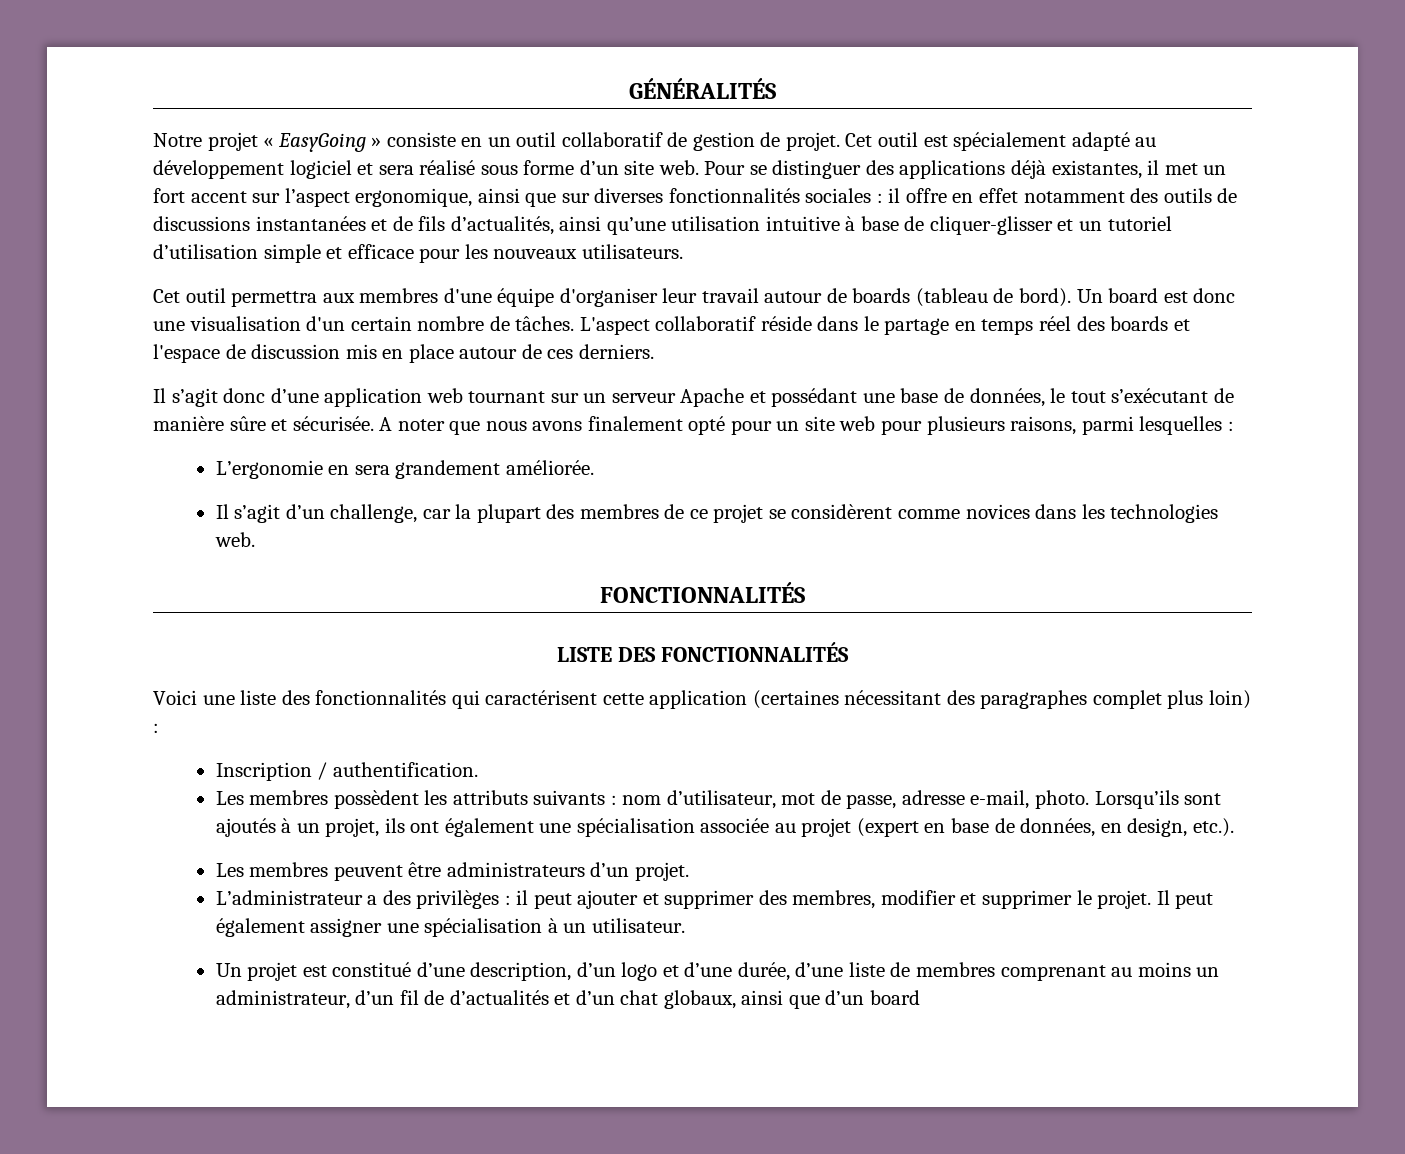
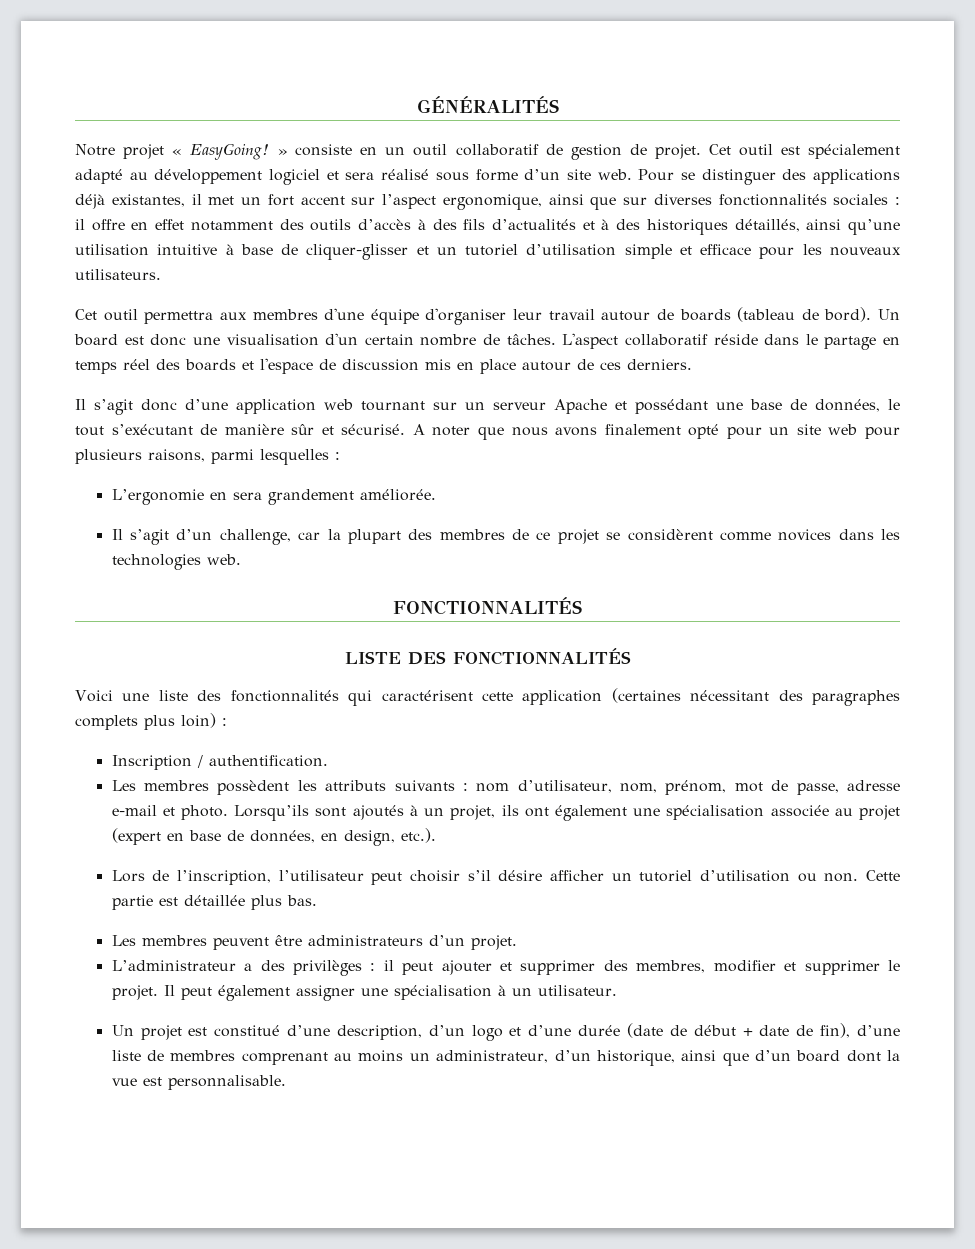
- Notre projet « EasyGoing » consiste en un outil collaboratif de gestion de projet.
+ Notre projet « EasyGoing! » consiste en un outil collaboratif de gestion de projet.
- Pour se distinguer des applications déjà existantes, il met un fort accent sur l’aspect ergonomique, ainsi que sur diverses fonctionnalités sociales : il offre en effet notamment des outils de discussions instantanées et de fils d’actualités, ainsi qu’une utilisation intuitive à base de cliquer-glisser et un tutoriel d’utilisation simple et efficace pour les nouveaux utilisateurs.
+ Pour se distinguer des applications déjà existantes, il met un fort accent sur l’aspect ergonomique, ainsi que sur diverses fonctionnalités sociales : il offre en effet notamment des outils d’accès à des fils d’actualités et à des historiques détaillés, ainsi qu’une utilisation intuitive à base de cliquer-glisser et un tutoriel d’utilisation simple et efficace pour les nouveaux utilisateurs.
- Il s’agit donc d’une application web tournant sur un serveur Apache et possédant une base de données, le tout s’exécutant de manière sûre et sécurisée.
+ Il s’agit donc d’une application web tournant sur un serveur Apache et possédant une base de données, le tout s’exécutant de manière sûr et sécurisé.
- Voici une liste des fonctionnalités qui caractérisent cette application (certaines nécessitant des paragraphes complet plus loin) :
+ Voici une liste des fonctionnalités qui caractérisent cette application (certaines nécessitant des paragraphes complets plus loin) :
- Les membres possèdent les attributs suivants : nom d’utilisateur, mot de passe, adresse e-mail, photo.
+ Les membres possèdent les attributs suivants : nom d’utilisateur, nom, prénom, mot de passe, adresse e-mail et photo.
+ Lors de l’inscription, l’utilisateur peut choisir s’il désire afficher un tutoriel d’utilisation ou non. Cette partie est détaillée plus bas.
- Un projet est constitué d’une description, d’un logo et d’une durée, d’une liste de membres comprenant au moins un administrateur, d’un fil de d’actualités et d’un chat globaux, ainsi que d’un board
+ Un projet est constitué d’une description, d’un logo et d’une durée (date de début + date de fin), d’une liste de membres comprenant au moins un administrateur, d’un historique, ainsi que d’un board dont la vue est personnalisable.

